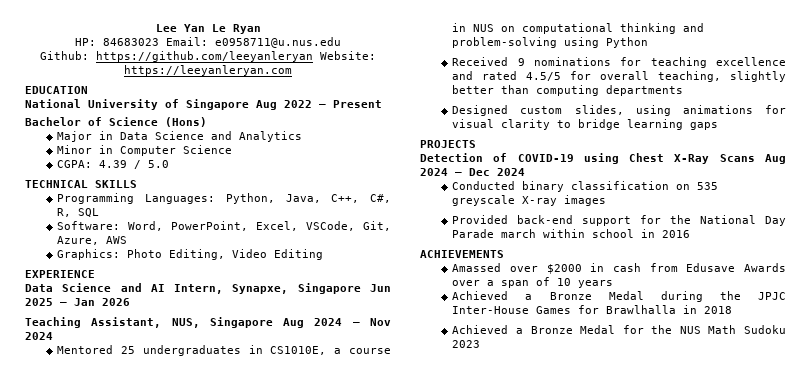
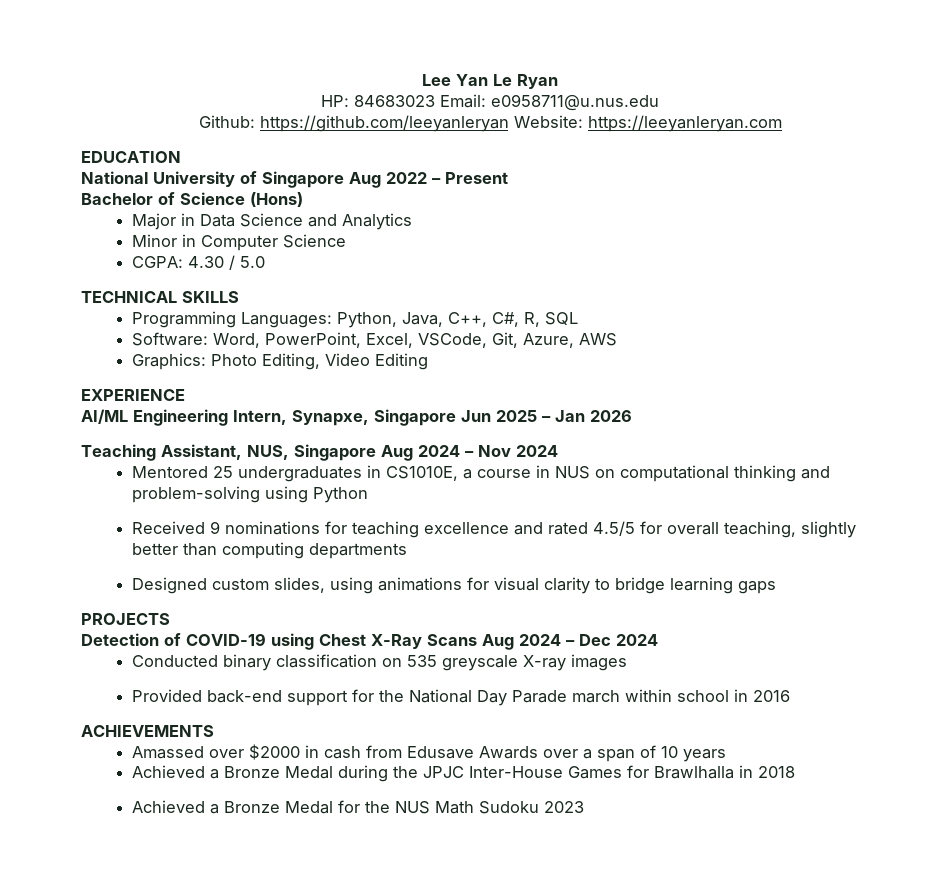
- CGPA: 4.39 / 5.0
+ CGPA: 4.30 / 5.0
- Data Science and AI Intern, Synapxe, Singapore Jun 2025 – Jan 2026
+ AI/ML Engineering Intern, Synapxe, Singapore Jun 2025 – Jan 2026

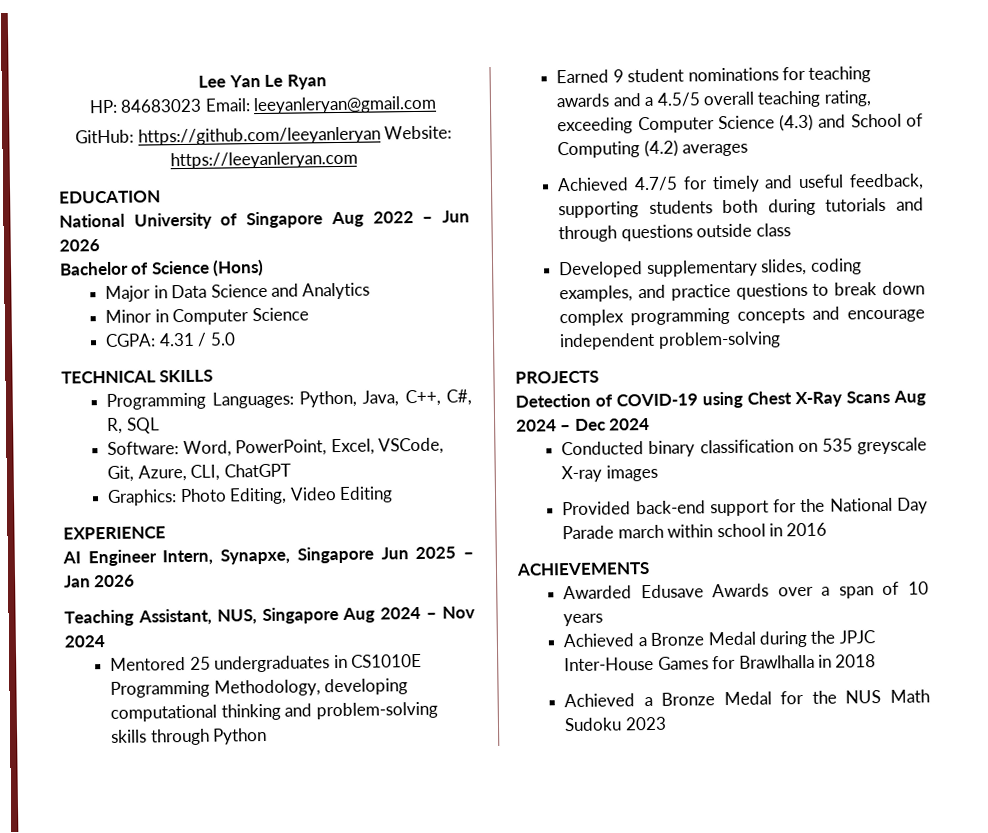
- HP: 84683023 Email: e0958711@u.nus.edu
- Github: https://github.com/leeyanleryan Website: https://leeyanleryan.com
+ HP: 84683023 Email: leeyanleryan@gmail.com
+ GitHub: https://github.com/leeyanleryan Website: https://leeyanleryan.com
- National University of Singapore Aug 2022 – Present
+ National University of Singapore Aug 2022 – Jun 2026
- CGPA: 4.30 / 5.0
+ CGPA: 4.31 / 5.0
- Software: Word, PowerPoint, Excel, VSCode, Git, Azure, AWS
+ Software: Word, PowerPoint, Excel, VSCode, Git, Azure, CLI, ChatGPT
- AI/ML Engineering Intern, Synapxe, Singapore Jun 2025 – Jan 2026
+ AI Engineer Intern, Synapxe, Singapore Jun 2025 – Jan 2026
- Mentored 25 undergraduates in CS1010E, a course in NUS on computational thinking and problem-solving using Python
+ Mentored 25 undergraduates in CS1010E Programming Methodology, developing computational thinking and problem-solving skills through Python
- Received 9 nominations for teaching excellence and rated 4.5/5 for overall teaching, slightly better than computing departments
- Designed custom slides, using animations for visual clarity to bridge learning gaps
+ Earned 9 student nominations for teaching awards and a 4.5/5 overall teaching rating, exceeding Computer Science (4.3) and School of Computing (4.2) averages
+ Achieved 4.7/5 for timely and useful feedback, supporting students both during tutorials and through questions outside class
+ Developed supplementary slides, coding examples, and practice questions to break down complex programming concepts and encourage independent problem-solving
- Amassed over $2000 in cash from Edusave Awards over a span of 10 years
+ Awarded Edusave Awards over a span of 10 years

